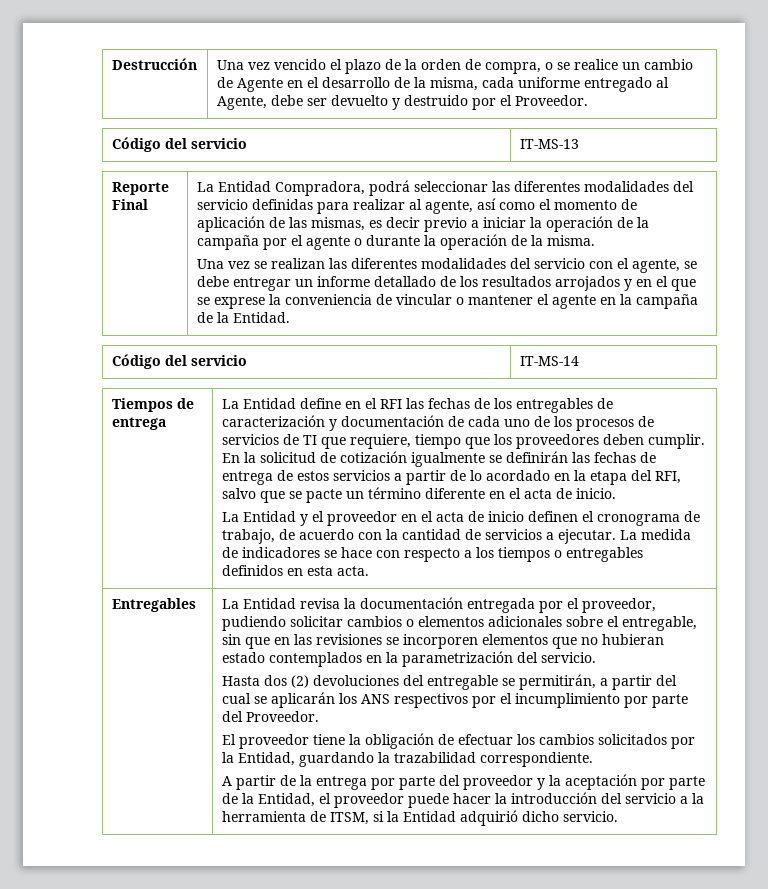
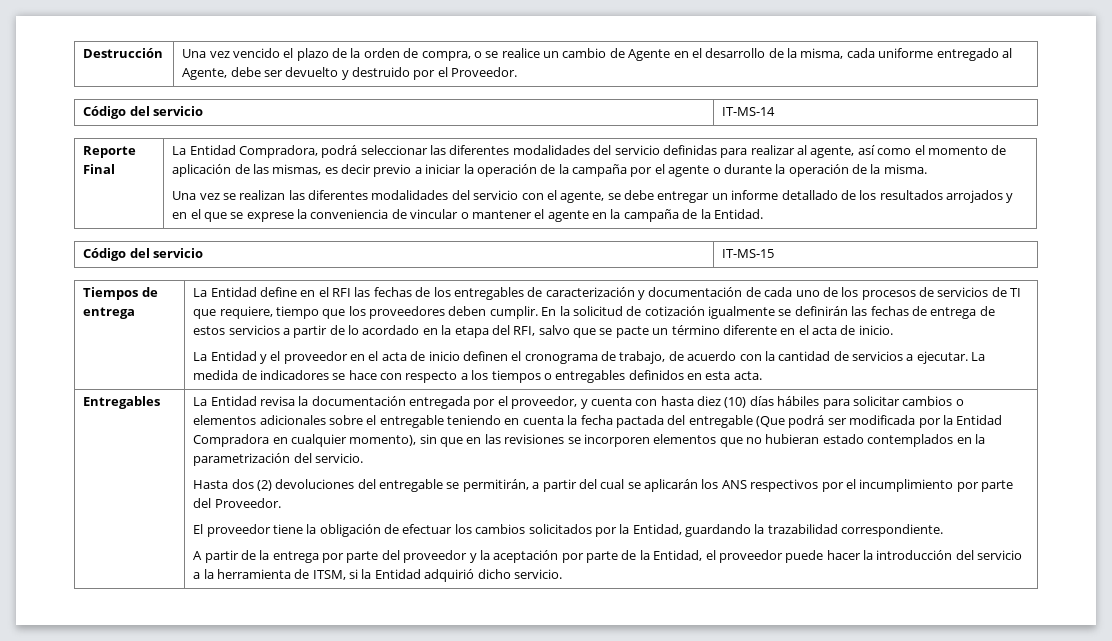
- Código del servicio | IT-MS-13
+ Código del servicio | IT-MS-14
- Código del servicio | IT-MS-14
+ Código del servicio | IT-MS-15
- La Entidad revisa la documentación entregada por el proveedor, pudiendo solicitar cambios o elementos adicionales sobre el entregable, sin que en las revisiones se incorporen elementos que no hubieran estado contemplados en la parametrización del servicio.
+ La Entidad revisa la documentación entregada por el proveedor, y cuenta con hasta diez (10) días hábiles para solicitar cambios o elementos adicionales sobre el entregable teniendo en cuenta la fecha pactada del entregable (Que podrá ser modificada por la Entidad Compradora en cualquier momento), sin que en las revisiones se incorporen elementos que no hubieran estado contemplados en la parametrización del servicio.

